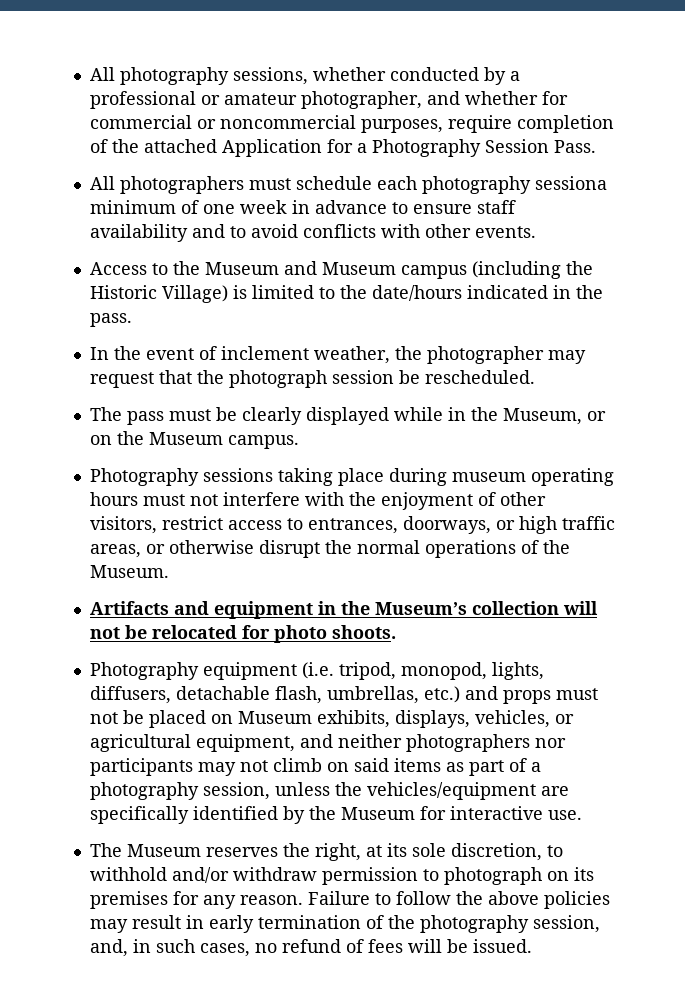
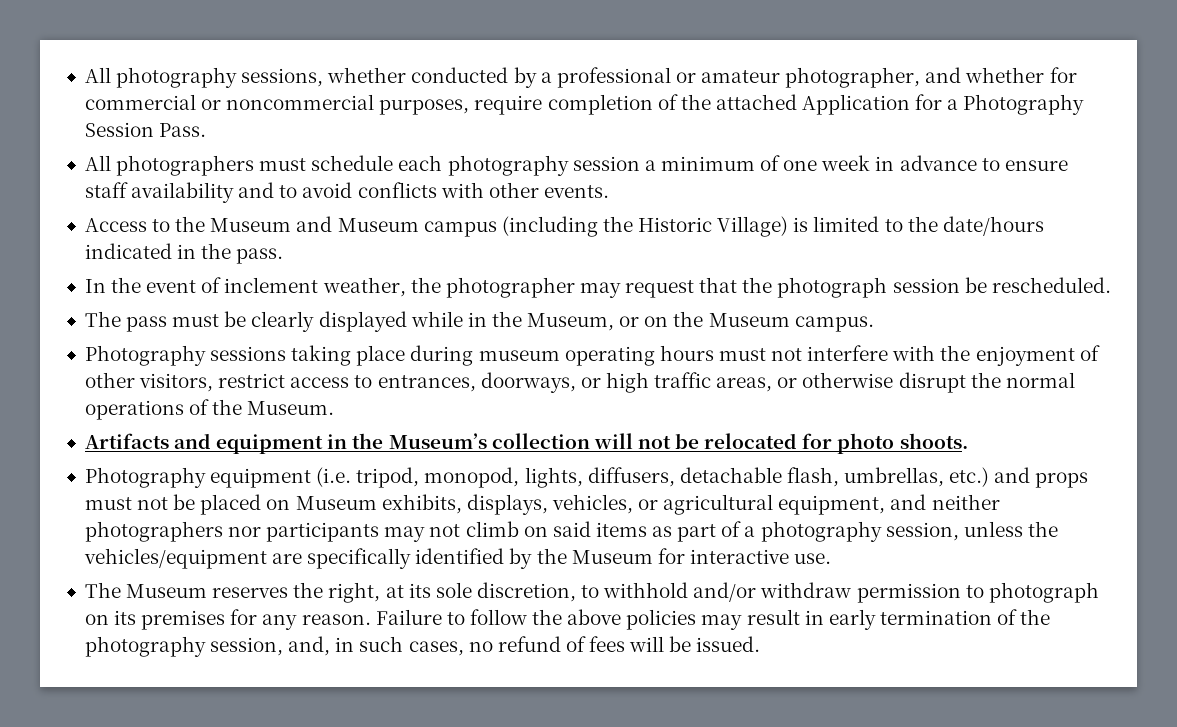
- All photographers must schedule each photography sessiona minimum of one week in advance to ensure staff availability and to avoid conflicts with other events.
+ All photographers must schedule each photography session a minimum of one week in advance to ensure staff availability and to avoid conflicts with other events.

